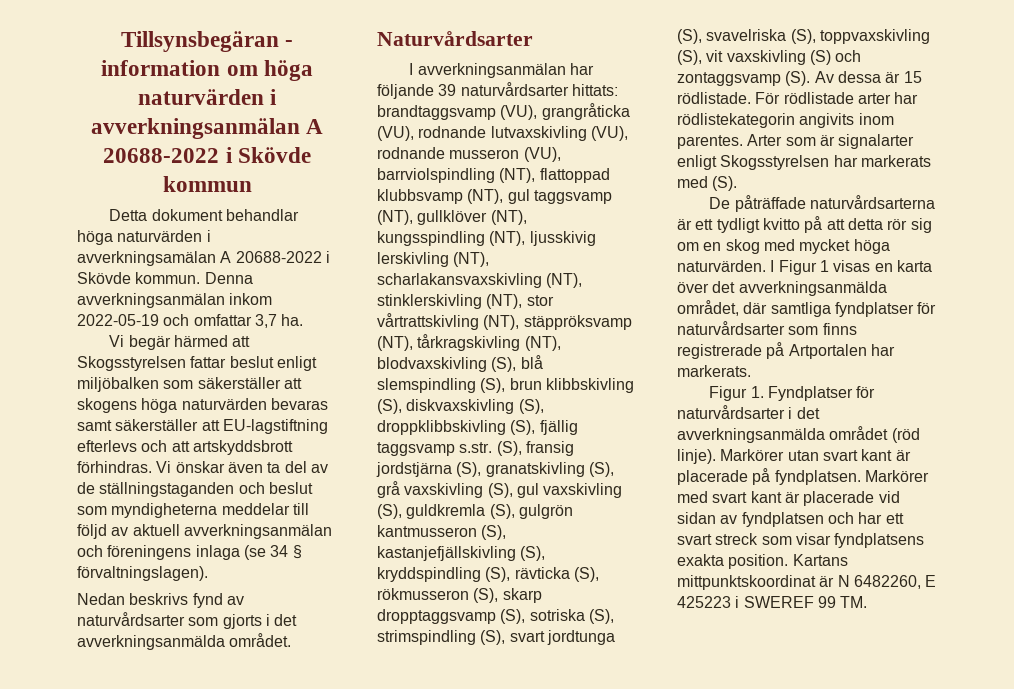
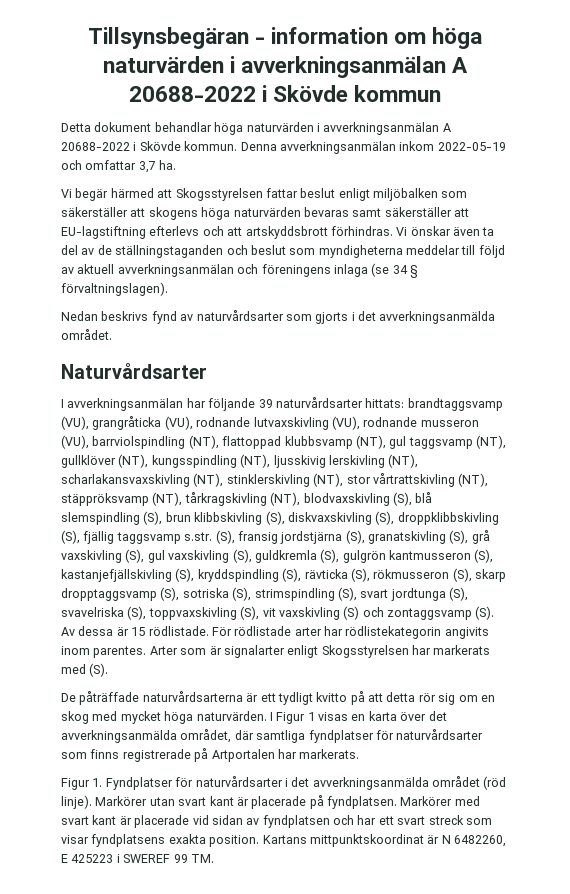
- Detta dokument behandlar höga naturvärden i avverkningsamälan A 20688-2022 i Skövde kommun.
+ Detta dokument behandlar höga naturvärden i avverkningsanmälan A 20688-2022 i Skövde kommun.

